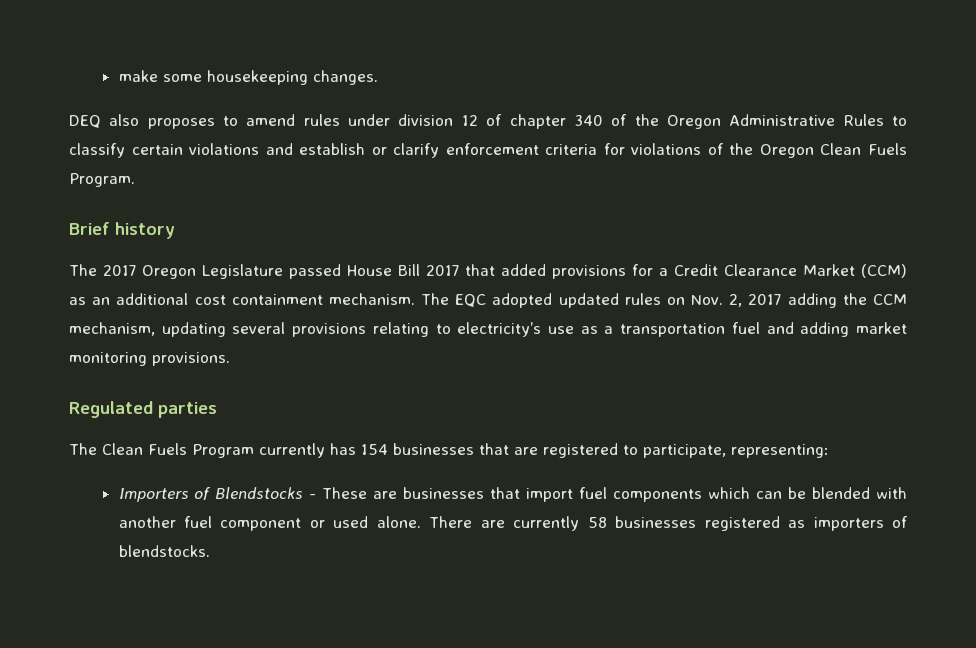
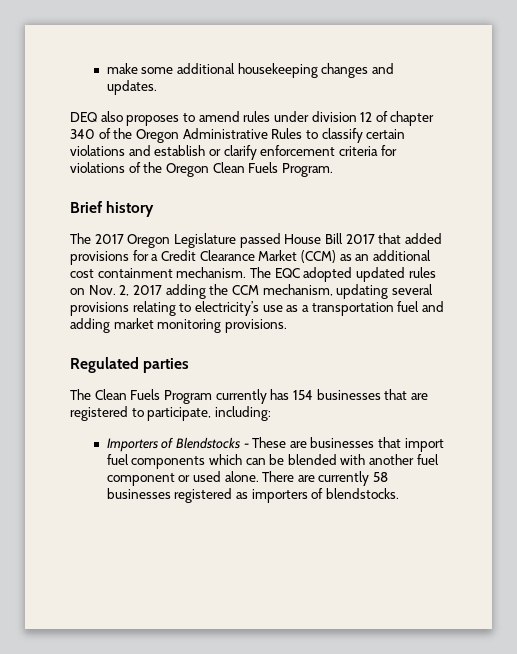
- make some housekeeping changes.
+ make some additional housekeeping changes and updates.
- The Clean Fuels Program currently has 154 businesses that are registered to participate, representing:
+ The Clean Fuels Program currently has 154 businesses that are registered to participate, including:

